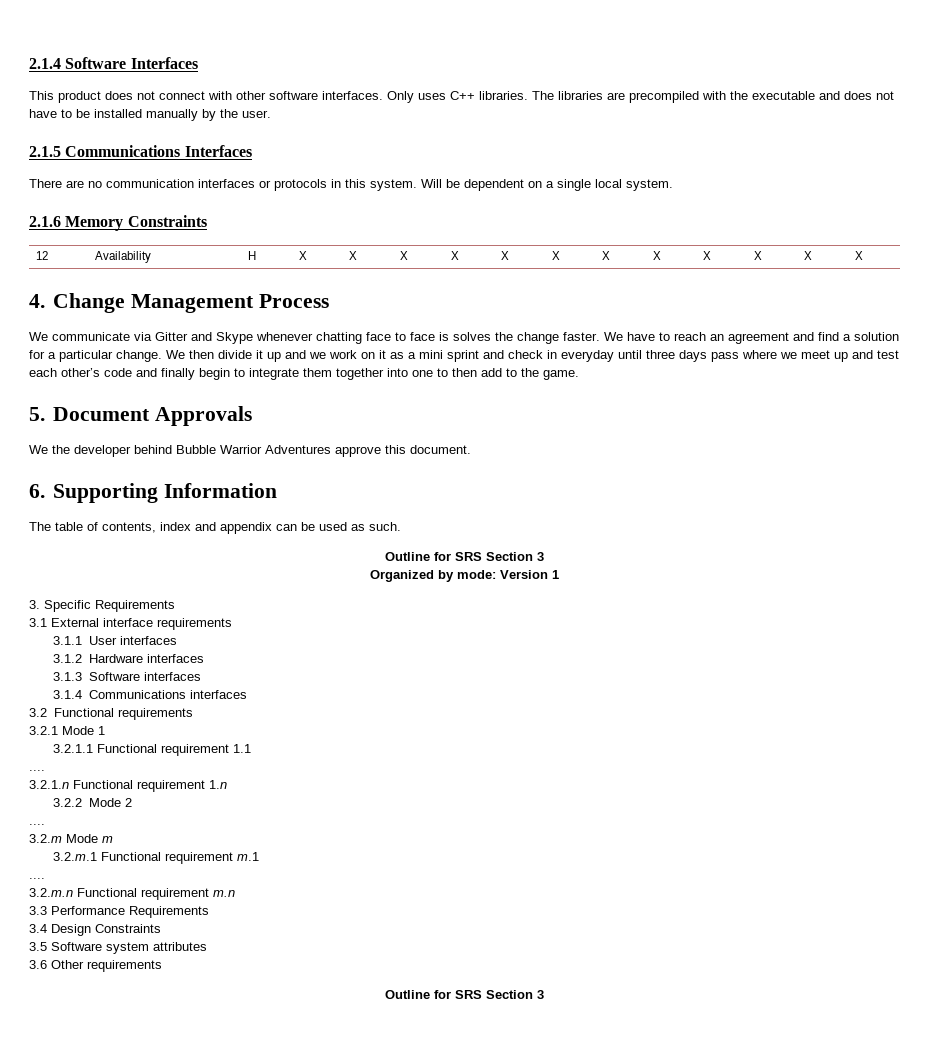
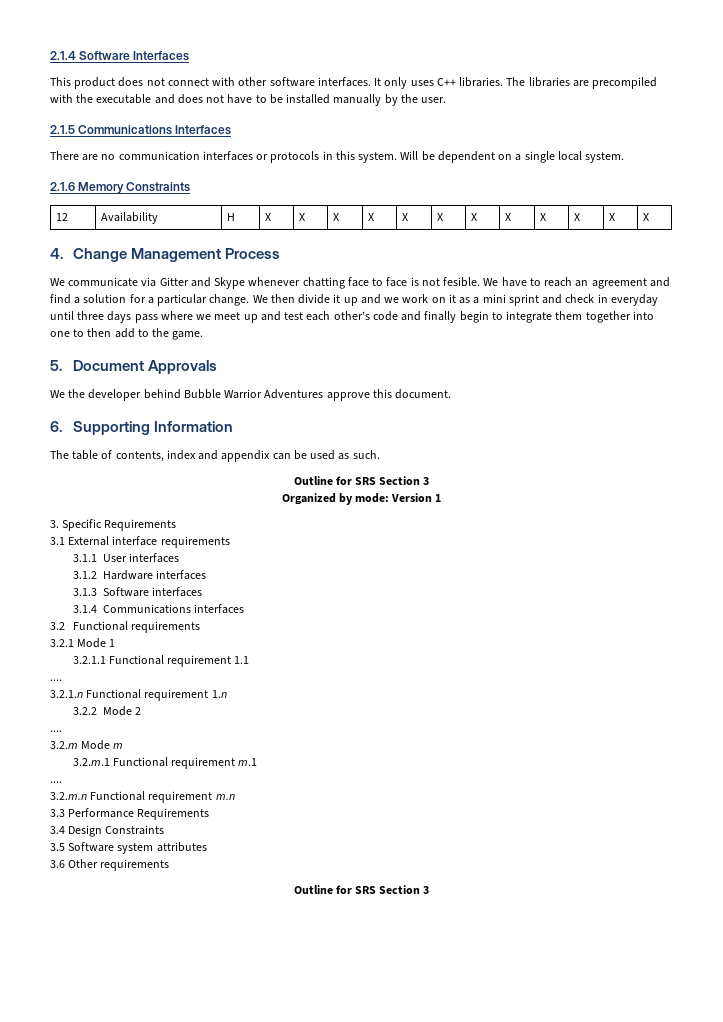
- Only uses C++ libraries.
+ It only uses C++ libraries.
- We communicate via Gitter and Skype whenever chatting face to face is solves the change faster.
+ We communicate via Gitter and Skype whenever chatting face to face is not fesible.

